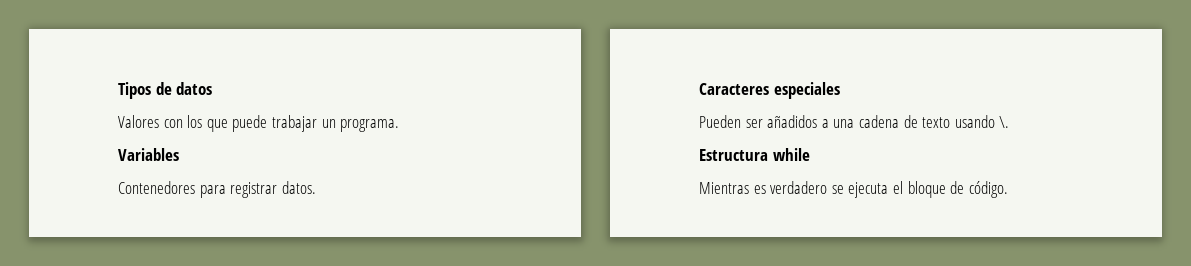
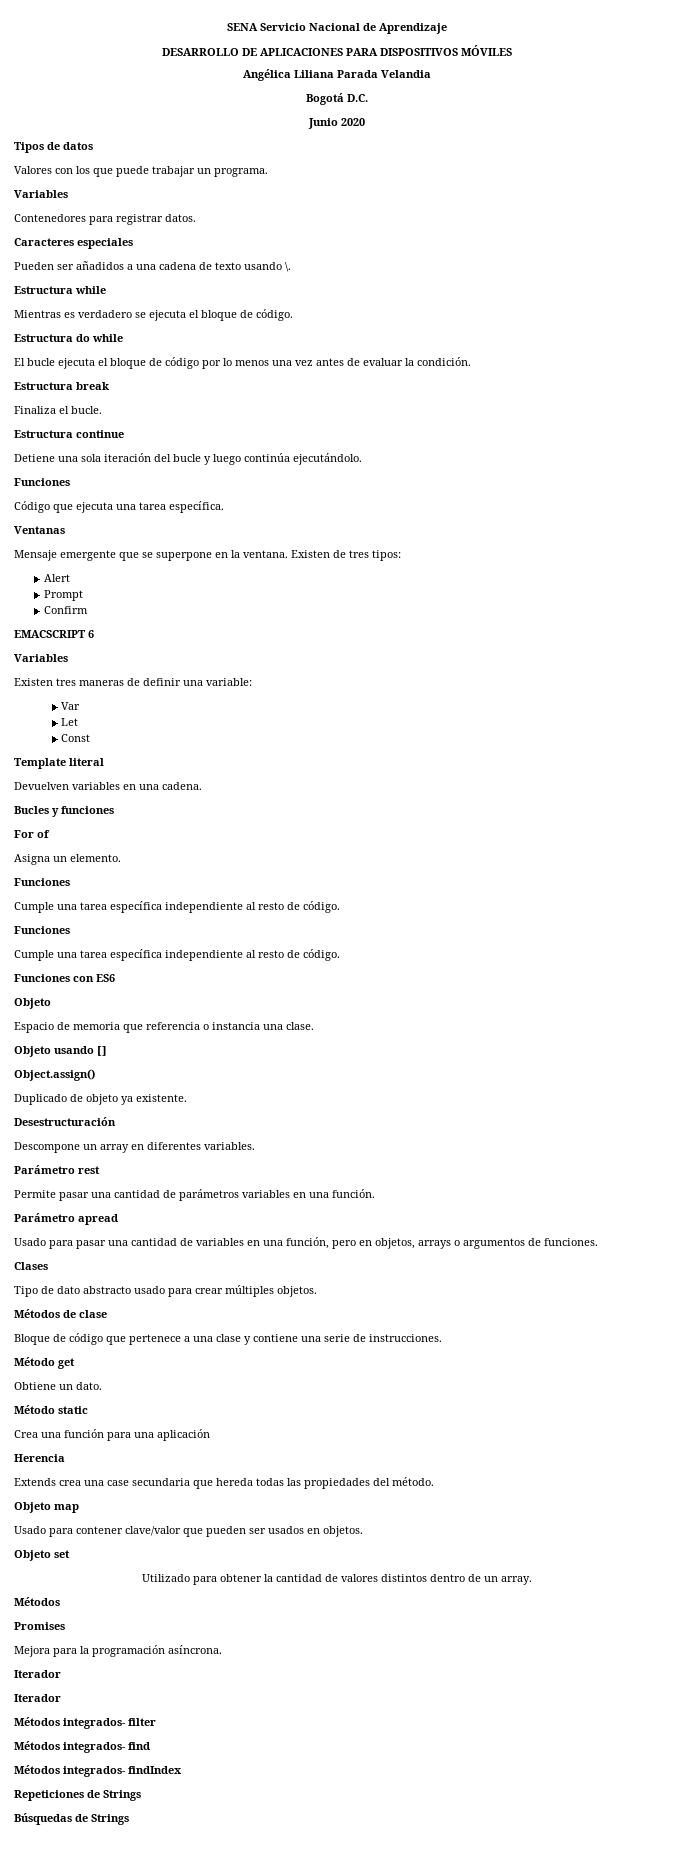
+ SENA Servicio Nacional de Aprendizaje
+ DESARROLLO DE APLICACIONES PARA DISPOSITIVOS MÓVILES
+ Angélica Liliana Parada Velandia
+ Bogotá D.C.
+ Junio 2020
+ Estructura do while
+ El bucle ejecuta el bloque de código por lo menos una vez antes de evaluar la condición.
+ Estructura break
+ Finaliza el bucle.
+ Estructura continue
+ Detiene una sola iteración del bucle y luego continúa ejecutándolo.
+ Funciones
+ Código que ejecuta una tarea específica.
+ Ventanas
+ Mensaje emergente que se superpone en la ventana. Existen de tres tipos:
+ Alert
+ Prompt
+ Confirm
+ EMACSCRIPT 6
+ Variables
+ Existen tres maneras de definir una variable:
+ Var
+ Let
+ Const
+ Template literal
+ Devuelven variables en una cadena.
+ Bucles y funciones
+ For of
+ Asigna un elemento.
+ Funciones
+ Cumple una tarea específica independiente al resto de código.
+ Funciones
+ Cumple una tarea específica independiente al resto de código.
+ Funciones con ES6
+ Objeto
+ Espacio de memoria que referencia o instancia una clase.
+ Objeto usando []
+ Object.assign()
+ Duplicado de objeto ya existente.
+ Desestructuración
+ Descompone un array en diferentes variables.
+ Parámetro rest
+ Permite pasar una cantidad de parámetros variables en una función.
+ Parámetro apread
+ Usado para pasar una cantidad de variables en una función, pero en objetos, arrays o argumentos de funciones.
+ Clases
+ Tipo de dato abstracto usado para crear múltiples objetos.
+ Métodos de clase
+ Bloque de código que pertenece a una clase y contiene una serie de instrucciones.
+ Método get
+ Obtiene un dato.
+ Método static
+ Crea una función para una aplicación
+ Herencia
+ Extends crea una case secundaria que hereda todas las propiedades del método.
+ Objeto map
+ Usado para contener clave/valor que pueden ser usados en objetos.
+ Objeto set
+ Utilizado para obtener la cantidad de valores distintos dentro de un array.
+ Métodos
+ Promises
+ Mejora para la programación asíncrona.
+ Iterador
+ Iterador
+ Métodos integrados- filter
+ Métodos integrados- find
+ Métodos integrados- findIndex
+ Repeticiones de Strings
+ Búsquedas de Strings

